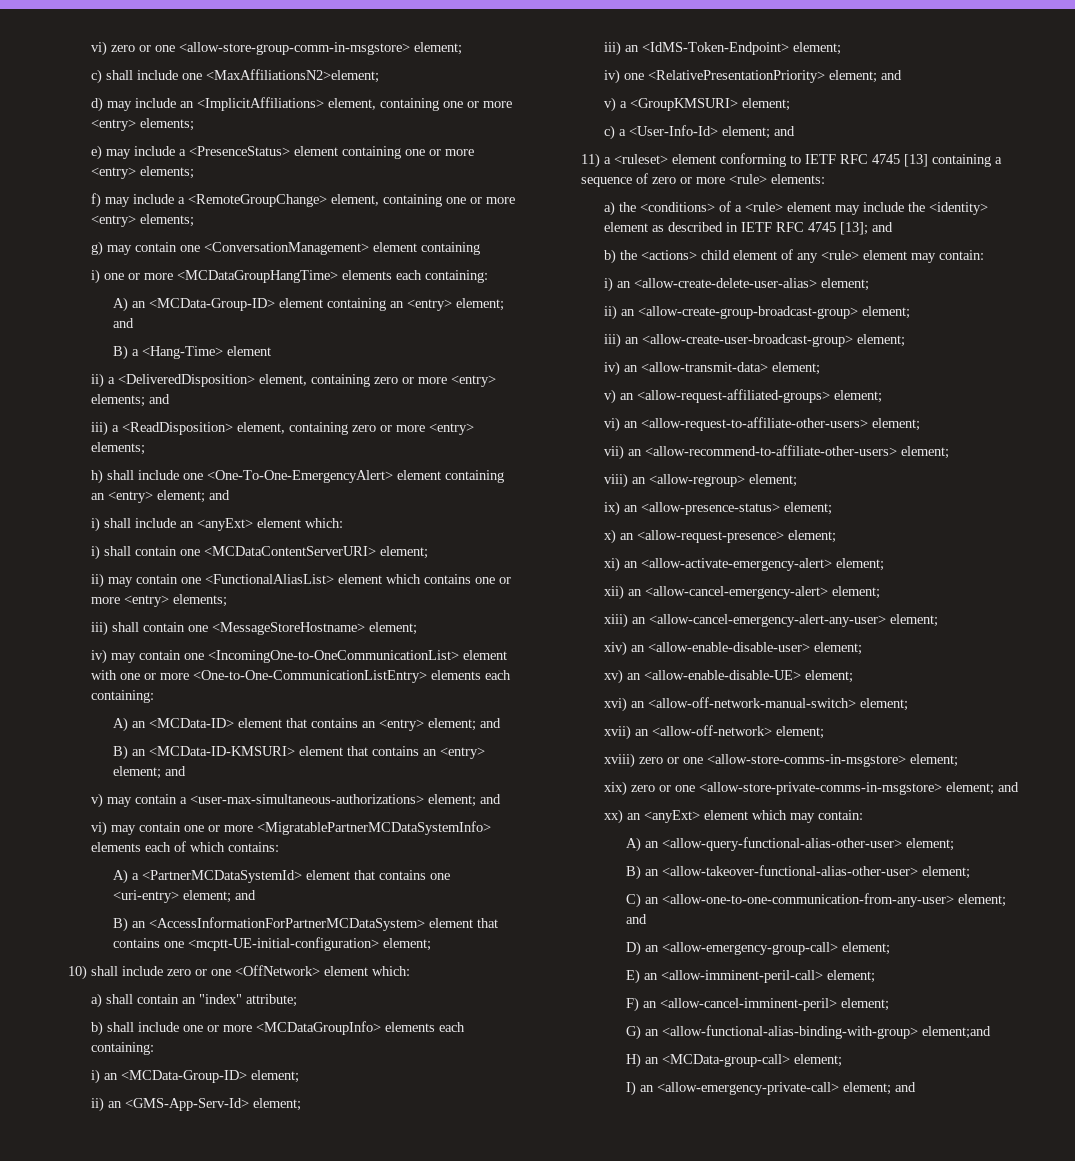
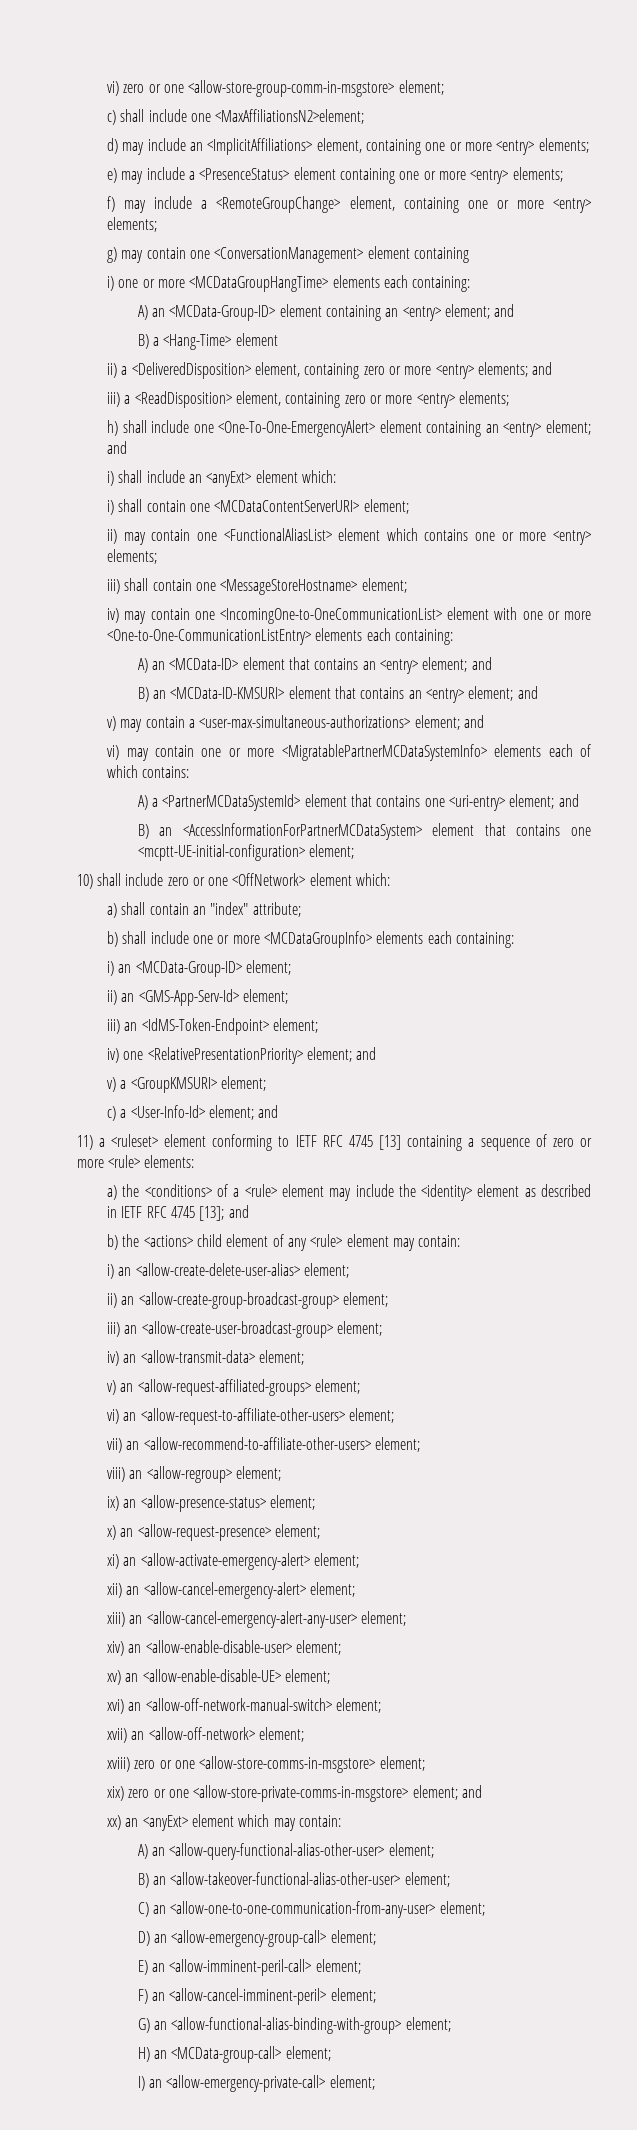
- C) an <allow-one-to-one-communication-from-any-user> element; and
+ C) an <allow-one-to-one-communication-from-any-user> element;
- G) an <allow-functional-alias-binding-with-group> element;and
+ G) an <allow-functional-alias-binding-with-group> element;
- I) an <allow-emergency-private-call> element; and
+ I) an <allow-emergency-private-call> element;

